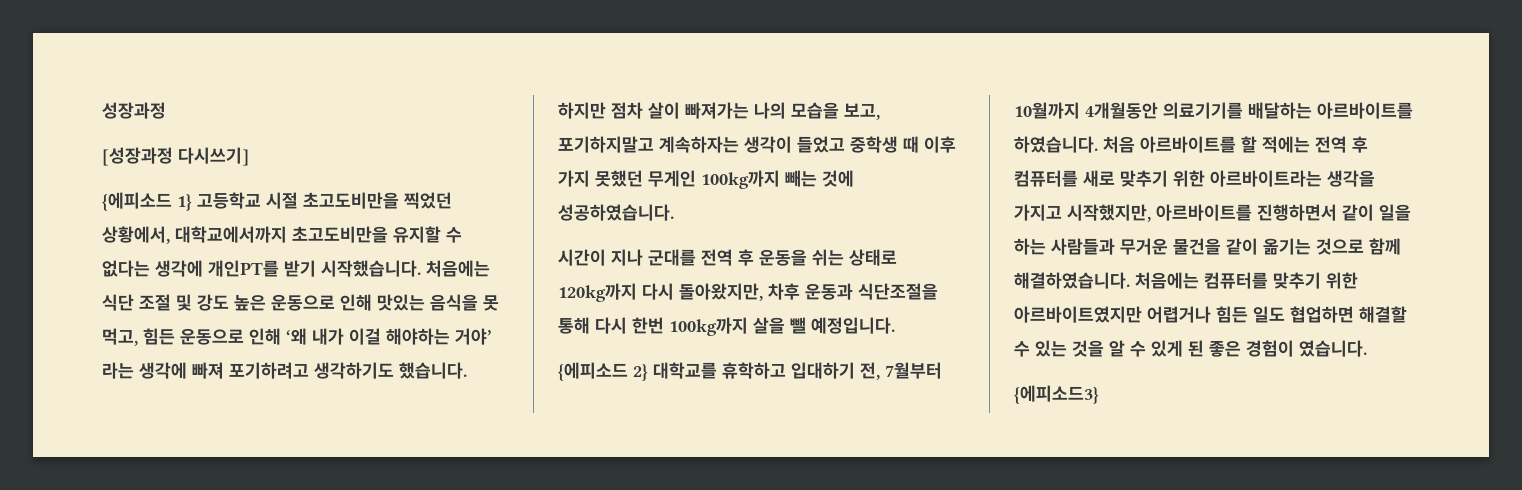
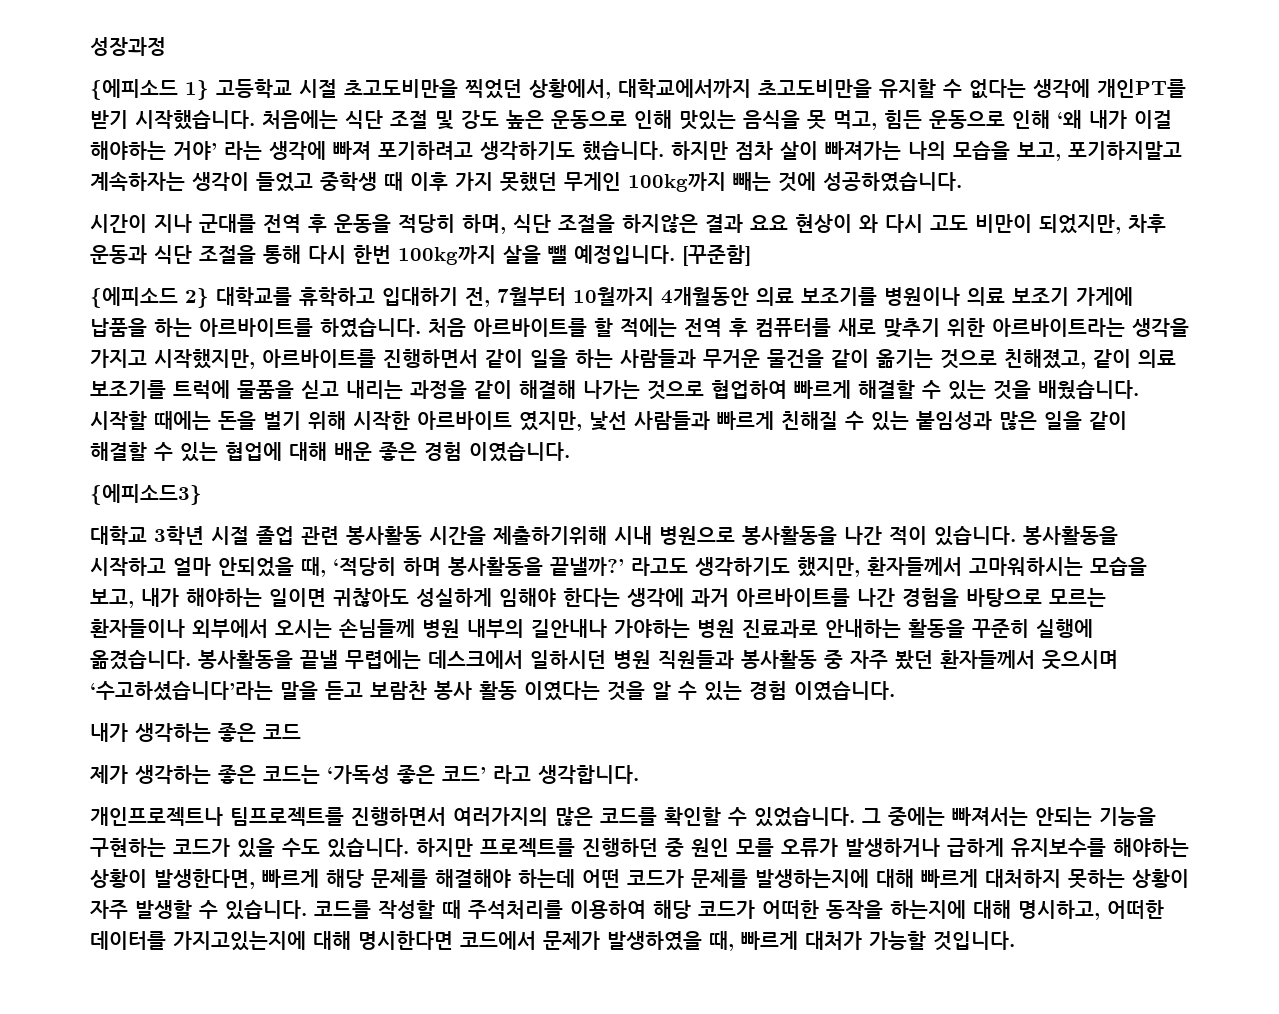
- [성장과정 다시쓰기]
- 시간이 지나 군대를 전역 후 운동을 쉬는 상태로 120kg까지 다시 돌아왔지만, 차후 운동과 식단조절을 통해 다시 한번 100kg까지 살을 뺄 예정입니다.
+ 시간이 지나 군대를 전역 후 운동을 적당히 하며, 식단 조절을 하지않은 결과 요요 현상이 와 다시 고도 비만이 되었지만, 차후 운동과 식단 조절을 통해 다시 한번 100kg까지 살을 뺄 예정입니다. [꾸준함]
- {에피소드 2} 대학교를 휴학하고 입대하기 전, 7월부터 10월까지 4개월동안 의료기기를 배달하는 아르바이트를 하였습니다.
+ {에피소드 2} 대학교를 휴학하고 입대하기 전, 7월부터 10월까지 4개월동안 의료 보조기를 병원이나 의료 보조기 가게에 납품을 하는 아르바이트를 하였습니다.
- 처음 아르바이트를 할 적에는 전역 후 컴퓨터를 새로 맞추기 위한 아르바이트라는 생각을 가지고 시작했지만, 아르바이트를 진행하면서 같이 일을 하는 사람들과 무거운 물건을 같이 옮기는 것으로 함께 해결하였습니다. 처음에는 컴퓨터를 맞추기 위한 아르바이트였지만 어렵거나 힘든 일도 협업하면 해결할 수 있는 것을 알 수 있게 된 좋은 경험이 였습니다.
+ 처음 아르바이트를 할 적에는 전역 후 컴퓨터를 새로 맞추기 위한 아르바이트라는 생각을 가지고 시작했지만, 아르바이트를 진행하면서 같이 일을 하는 사람들과 무거운 물건을 같이 옮기는 것으로 친해졌고, 같이 의료 보조기를 트럭에 물품을 싣고 내리는 과정을 같이 해결해 나가는 것으로 협업하여 빠르게 해결할 수 있는 것을 배웠습니다. 시작할 때에는 돈을 벌기 위해 시작한 아르바이트 였지만, 낯선 사람들과 빠르게 친해질 수 있는 붙임성과 많은 일을 같이 해결할 수 있는 협업에 대해 배운 좋은 경험 이였습니다.
  {에피소드3}
+ 대학교 3학년 시절 졸업 관련 봉사활동 시간을 제출하기위해 시내 병원으로 봉사활동을 나간 적이 있습니다. 봉사활동을 시작하고 얼마 안되었을 때, ‘적당히 하며 봉사활동을 끝낼까?’ 라고도 생각하기도 했지만, 환자들께서 고마워하시는 모습을 보고, 내가 해야하는 일이면 귀찮아도 성실하게 임해야 한다는 생각에 과거 아르바이트를 나간 경험을 바탕으로 모르는 환자들이나 외부에서 오시는 손님들께 병원 내부의 길안내나 가야하는 병원 진료과로 안내하는 활동을 꾸준히 실행에 옮겼습니다. 봉사활동을 끝낼 무렵에는 데스크에서 일하시던 병원 직원들과 봉사활동 중 자주 봤던 환자들께서 웃으시며 ‘수고하셨습니다’라는 말을 듣고 보람찬 봉사 활동 이였다는 것을 알 수 있는 경험 이였습니다.
+ 내가 생각하는 좋은 코드
+ 제가 생각하는 좋은 코드는 ‘가독성 좋은 코드’ 라고 생각합니다.
+ 개인프로젝트나 팀프로젝트를 진행하면서 여러가지의 많은 코드를 확인할 수 있었습니다. 그 중에는 빠져서는 안되는 기능을 구현하는 코드가 있을 수도 있습니다. 하지만 프로젝트를 진행하던 중 원인 모를 오류가 발생하거나 급하게 유지보수를 해야하는 상황이 발생한다면, 빠르게 해당 문제를 해결해야 하는데 어떤 코드가 문제를 발생하는지에 대해 빠르게 대처하지 못하는 상황이 자주 발생할 수 있습니다. 코드를 작성할 때 주석처리를 이용하여 해당 코드가 어떠한 동작을 하는지에 대해 명시하고, 어떠한 데이터를 가지고있는지에 대해 명시한다면 코드에서 문제가 발생하였을 때, 빠르게 대처가 가능할 것입니다.

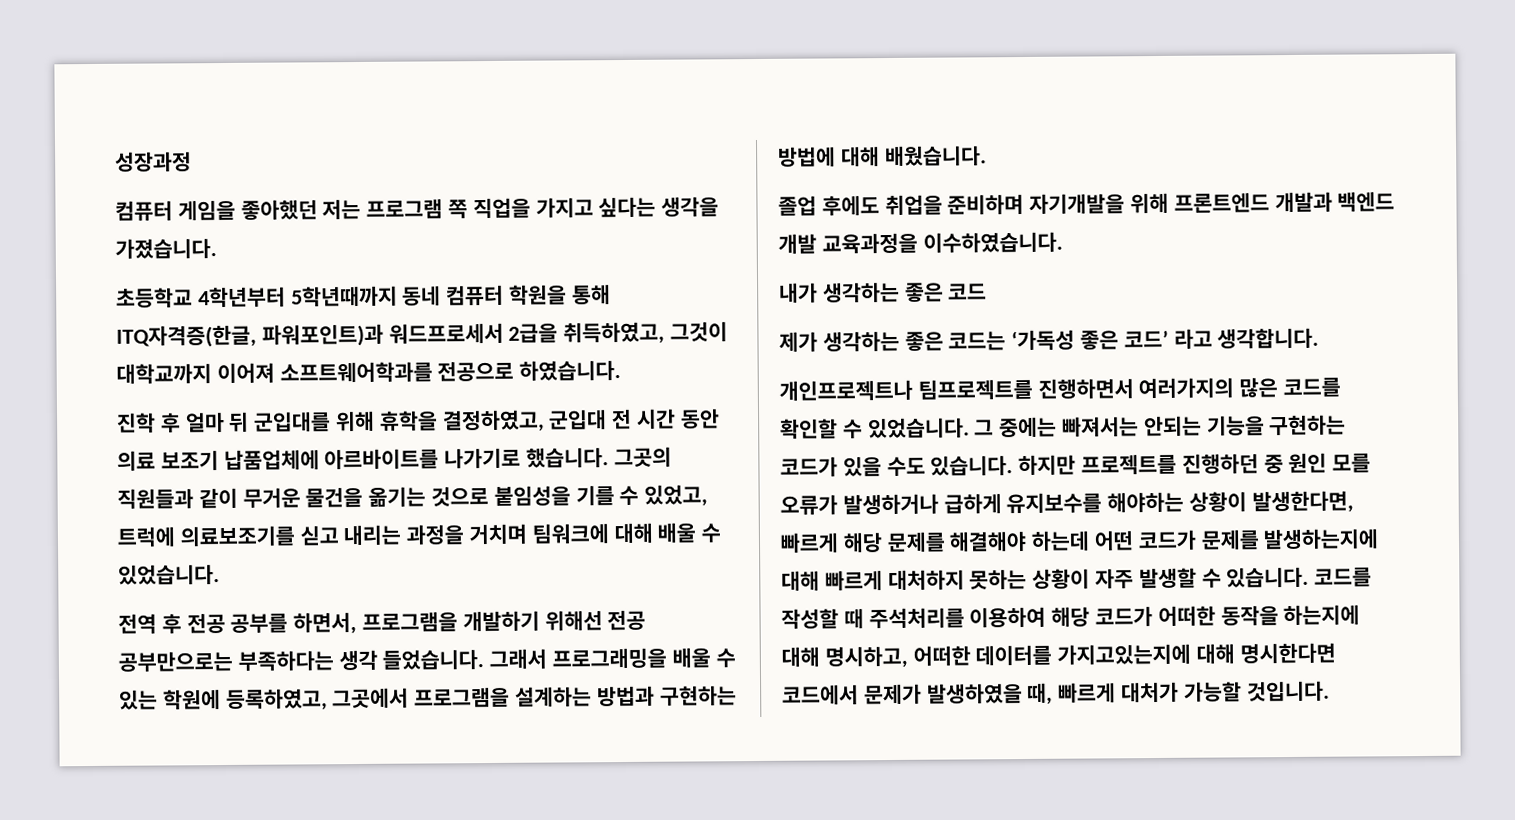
- {에피소드 1} 고등학교 시절 초고도비만을 찍었던 상황에서, 대학교에서까지 초고도비만을 유지할 수 없다는 생각에 개인PT를 받기 시작했습니다. 처음에는 식단 조절 및 강도 높은 운동으로 인해 맛있는 음식을 못 먹고, 힘든 운동으로 인해 ‘왜 내가 이걸 해야하는 거야’ 라는 생각에 빠져 포기하려고 생각하기도 했습니다. 하지만 점차 살이 빠져가는 나의 모습을 보고, 포기하지말고 계속하자는 생각이 들었고 중학생 때 이후 가지 못했던 무게인 100kg까지 빼는 것에 성공하였습니다.
- 시간이 지나 군대를 전역 후 운동을 적당히 하며, 식단 조절을 하지않은 결과 요요 현상이 와 다시 고도 비만이 되었지만, 차후 운동과 식단 조절을 통해 다시 한번 100kg까지 살을 뺄 예정입니다. [꾸준함]
- {에피소드 2} 대학교를 휴학하고 입대하기 전, 7월부터 10월까지 4개월동안 의료 보조기를 병원이나 의료 보조기 가게에 납품을 하는 아르바이트를 하였습니다. 처음 아르바이트를 할 적에는 전역 후 컴퓨터를 새로 맞추기 위한 아르바이트라는 생각을 가지고 시작했지만, 아르바이트를 진행하면서 같이 일을 하는 사람들과 무거운 물건을 같이 옮기는 것으로 친해졌고, 같이 의료 보조기를 트럭에 물품을 싣고 내리는 과정을 같이 해결해 나가는 것으로 협업하여 빠르게 해결할 수 있는 것을 배웠습니다. 시작할 때에는 돈을 벌기 위해 시작한 아르바이트 였지만, 낯선 사람들과 빠르게 친해질 수 있는 붙임성과 많은 일을 같이 해결할 수 있는 협업에 대해 배운 좋은 경험 이였습니다.
- {에피소드3}
- 대학교 3학년 시절 졸업 관련 봉사활동 시간을 제출하기위해 시내 병원으로 봉사활동을 나간 적이 있습니다. 봉사활동을 시작하고 얼마 안되었을 때, ‘적당히 하며 봉사활동을 끝낼까?’ 라고도 생각하기도 했지만, 환자들께서 고마워하시는 모습을 보고, 내가 해야하는 일이면 귀찮아도 성실하게 임해야 한다는 생각에 과거 아르바이트를 나간 경험을 바탕으로 모르는 환자들이나 외부에서 오시는 손님들께 병원 내부의 길안내나 가야하는 병원 진료과로 안내하는 활동을 꾸준히 실행에 옮겼습니다. 봉사활동을 끝낼 무렵에는 데스크에서 일하시던 병원 직원들과 봉사활동 중 자주 봤던 환자들께서 웃으시며 ‘수고하셨습니다’라는 말을 듣고 보람찬 봉사 활동 이였다는 것을 알 수 있는 경험 이였습니다.
+ 컴퓨터 게임을 좋아했던 저는 프로그램 쪽 직업을 가지고 싶다는 생각을 가졌습니다.
+ 초등학교 4학년부터 5학년때까지 동네 컴퓨터 학원을 통해 ITQ자격증(한글, 파워포인트)과 워드프로세서 2급을 취득하였고, 그것이 대학교까지 이어져 소프트웨어학과를 전공으로 하였습니다.
+ 진학 후 얼마 뒤 군입대를 위해 휴학을 결정하였고, 군입대 전 시간 동안 의료 보조기 납품업체에 아르바이트를 나가기로 했습니다. 그곳의 직원들과 같이 무거운 물건을 옮기는 것으로 붙임성을 기를 수 있었고, 트럭에 의료보조기를 싣고 내리는 과정을 거치며 팀워크에 대해 배울 수 있었습니다.
+ 전역 후 전공 공부를 하면서, 프로그램을 개발하기 위해선 전공 공부만으로는 부족하다는 생각 들었습니다. 그래서 프로그래밍을 배울 수 있는 학원에 등록하였고, 그곳에서 프로그램을 설계하는 방법과 구현하는 방법에 대해 배웠습니다.
+ 졸업 후에도 취업을 준비하며 자기개발을 위해 프론트엔드 개발과 백엔드 개발 교육과정을 이수하였습니다.

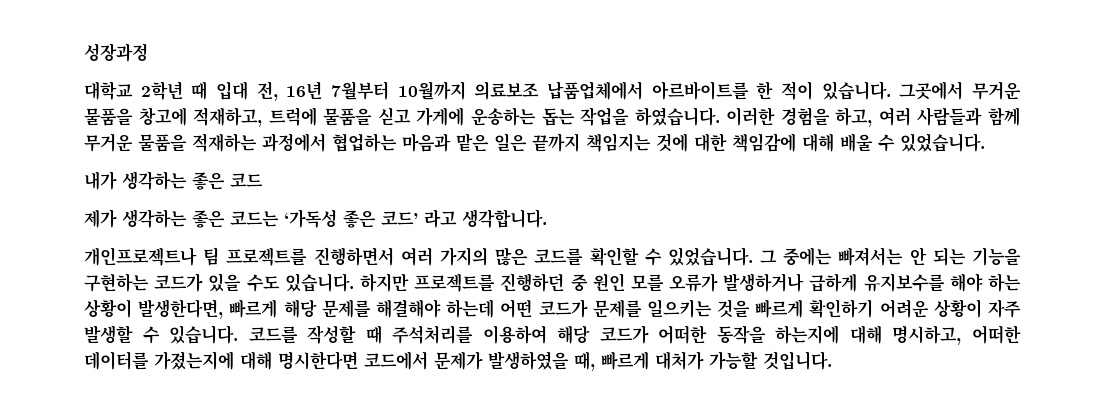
- 컴퓨터 게임을 좋아했던 저는 프로그램 쪽 직업을 가지고 싶다는 생각을 가졌습니다.
- 초등학교 4학년부터 5학년때까지 동네 컴퓨터 학원을 통해 ITQ자격증(한글, 파워포인트)과 워드프로세서 2급을 취득하였고, 그것이 대학교까지 이어져 소프트웨어학과를 전공으로 하였습니다.
- 진학 후 얼마 뒤 군입대를 위해 휴학을 결정하였고, 군입대 전 시간 동안 의료 보조기 납품업체에 아르바이트를 나가기로 했습니다. 그곳의 직원들과 같이 무거운 물건을 옮기는 것으로 붙임성을 기를 수 있었고, 트럭에 의료보조기를 싣고 내리는 과정을 거치며 팀워크에 대해 배울 수 있었습니다.
- 전역 후 전공 공부를 하면서, 프로그램을 개발하기 위해선 전공 공부만으로는 부족하다는 생각 들었습니다. 그래서 프로그래밍을 배울 수 있는 학원에 등록하였고, 그곳에서 프로그램을 설계하는 방법과 구현하는 방법에 대해 배웠습니다.
- 졸업 후에도 취업을 준비하며 자기개발을 위해 프론트엔드 개발과 백엔드 개발 교육과정을 이수하였습니다.
+ 대학교 2학년 때 입대 전, 16년 7월부터 10월까지 의료보조 납품업체에서 아르바이트를 한 적이 있습니다. 그곳에서 무거운 물품을 창고에 적재하고, 트럭에 물품을 싣고 가게에 운송하는 돕는 작업을 하였습니다. 이러한 경험을 하고, 여러 사람들과 함께 무거운 물품을 적재하는 과정에서 협업하는 마음과 맡은 일은 끝까지 책임지는 것에 대한 책임감에 대해 배울 수 있었습니다.
- 개인프로젝트나 팀프로젝트를 진행하면서 여러가지의 많은 코드를 확인할 수 있었습니다.
+ 개인프로젝트나 팀 프로젝트를 진행하면서 여러 가지의 많은 코드를 확인할 수 있었습니다.
- 그 중에는 빠져서는 안되는 기능을 구현하는 코드가 있을 수도 있습니다.
+ 그 중에는 빠져서는 안 되는 기능을 구현하는 코드가 있을 수도 있습니다.
- 하지만 프로젝트를 진행하던 중 원인 모를 오류가 발생하거나 급하게 유지보수를 해야하는 상황이 발생한다면, 빠르게 해당 문제를 해결해야 하는데 어떤 코드가 문제를 발생하는지에 대해 빠르게 대처하지 못하는 상황이 자주 발생할 수 있습니다.
+ 하지만 프로젝트를 진행하던 중 원인 모를 오류가 발생하거나 급하게 유지보수를 해야 하는 상황이 발생한다면, 빠르게 해당 문제를 해결해야 하는데 어떤 코드가 문제를 일으키는 것을 빠르게 확인하기 어려운 상황이 자주 발생할 수 있습니다.
- 코드를 작성할 때 주석처리를 이용하여 해당 코드가 어떠한 동작을 하는지에 대해 명시하고, 어떠한 데이터를 가지고있는지에 대해 명시한다면 코드에서 문제가 발생하였을 때, 빠르게 대처가 가능할 것입니다.
+ 코드를 작성할 때 주석처리를 이용하여 해당 코드가 어떠한 동작을 하는지에 대해 명시하고, 어떠한 데이터를 가졌는지에 대해 명시한다면 코드에서 문제가 발생하였을 때, 빠르게 대처가 가능할 것입니다.

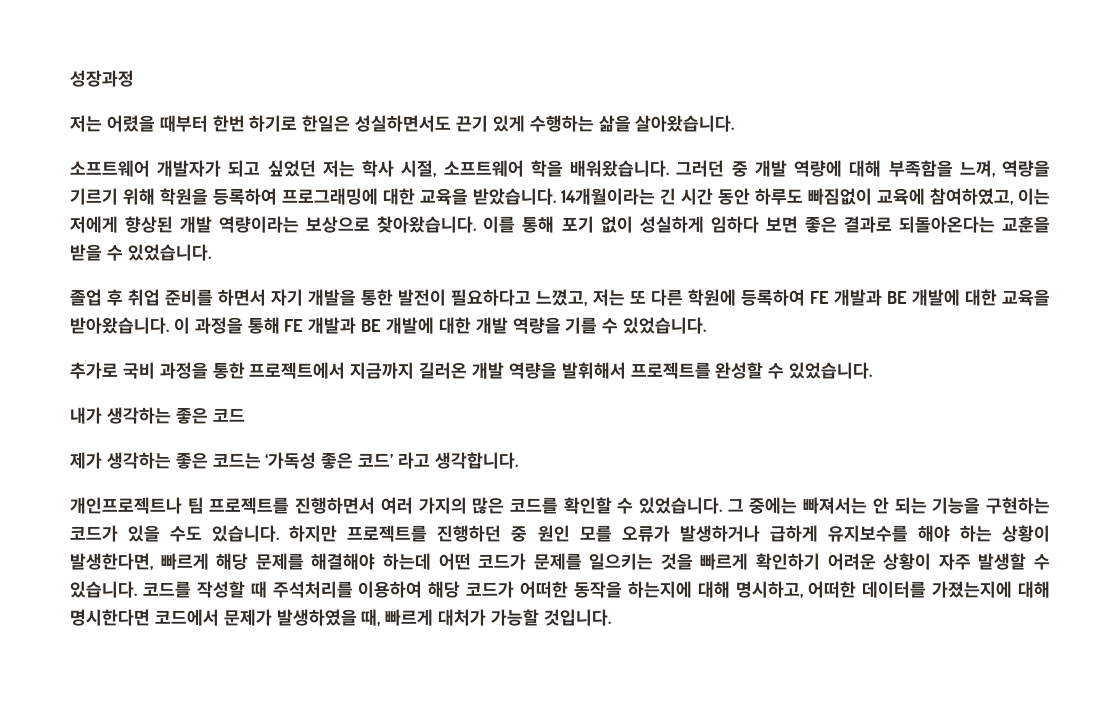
- 대학교 2학년 때 입대 전, 16년 7월부터 10월까지 의료보조 납품업체에서 아르바이트를 한 적이 있습니다. 그곳에서 무거운 물품을 창고에 적재하고, 트럭에 물품을 싣고 가게에 운송하는 돕는 작업을 하였습니다. 이러한 경험을 하고, 여러 사람들과 함께 무거운 물품을 적재하는 과정에서 협업하는 마음과 맡은 일은 끝까지 책임지는 것에 대한 책임감에 대해 배울 수 있었습니다.
+ 저는 어렸을 때부터 한번 하기로 한일은 성실하면서도 끈기 있게 수행하는 삶을 살아왔습니다.
+ 소프트웨어 개발자가 되고 싶었던 저는 학사 시절, 소프트웨어 학을 배워왔습니다. 그러던 중 개발 역량에 대해 부족함을 느껴, 역량을 기르기 위해 학원을 등록하여 프로그래밍에 대한 교육을 받았습니다. 14개월이라는 긴 시간 동안 하루도 빠짐없이 교육에 참여하였고, 이는 저에게 향상된 개발 역량이라는 보상으로 찾아왔습니다. 이를 통해 포기 없이 성실하게 임하다 보면 좋은 결과로 되돌아온다는 교훈을 받을 수 있었습니다.
+ 졸업 후 취업 준비를 하면서 자기 개발을 통한 발전이 필요하다고 느꼈고, 저는 또 다른 학원에 등록하여 FE 개발과 BE 개발에 대한 교육을 받아왔습니다. 이 과정을 통해 FE 개발과 BE 개발에 대한 개발 역량을 기를 수 있었습니다.
+ 추가로 국비 과정을 통한 프로젝트에서 지금까지 길러온 개발 역량을 발휘해서 프로젝트를 완성할 수 있었습니다.

